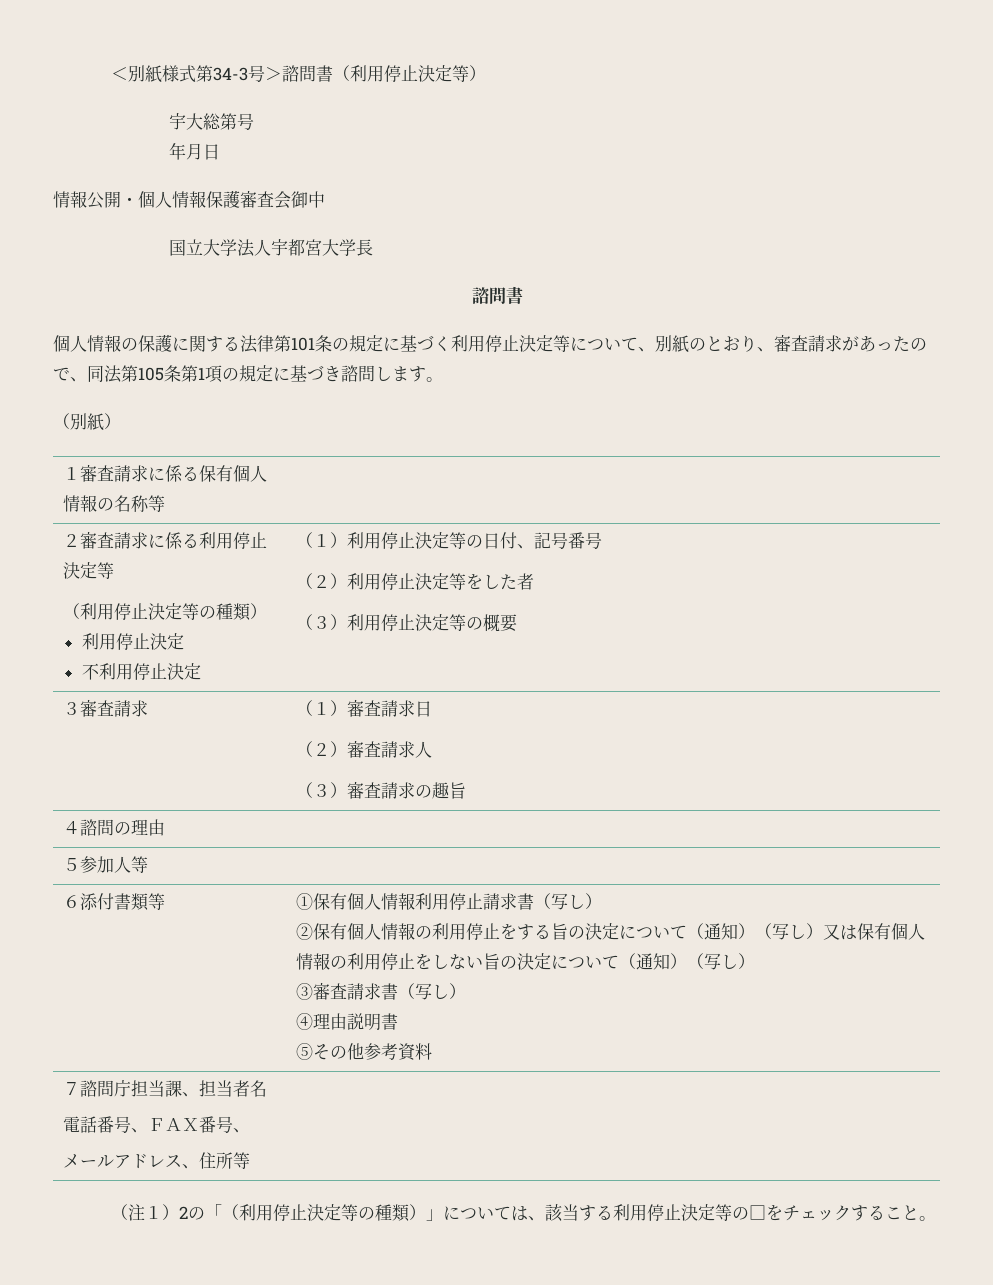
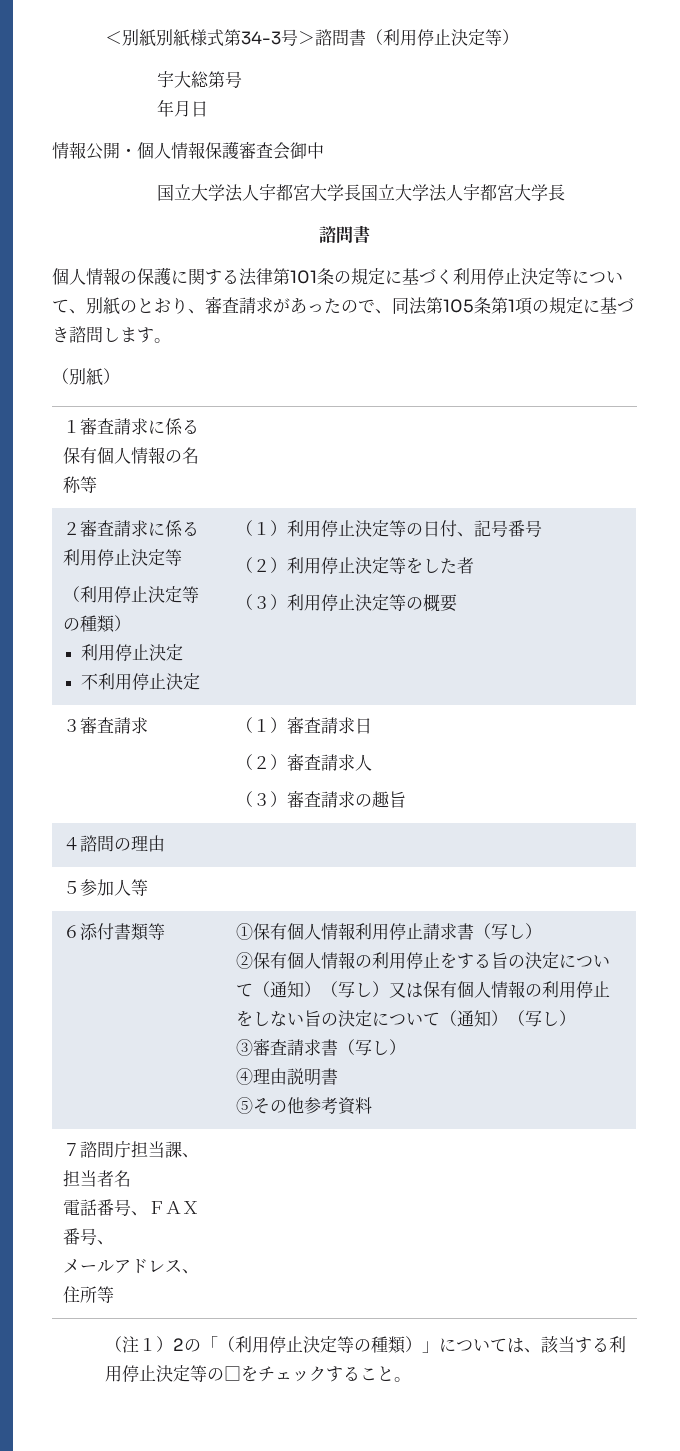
- ＜別紙様式第34-3号＞諮問書（利用停止決定等）
+ ＜別紙別紙様式第34-3号＞諮問書（利用停止決定等）
- 国立大学法人宇都宮大学長
+ 国立大学法人宇都宮大学長国立大学法人宇都宮大学長

